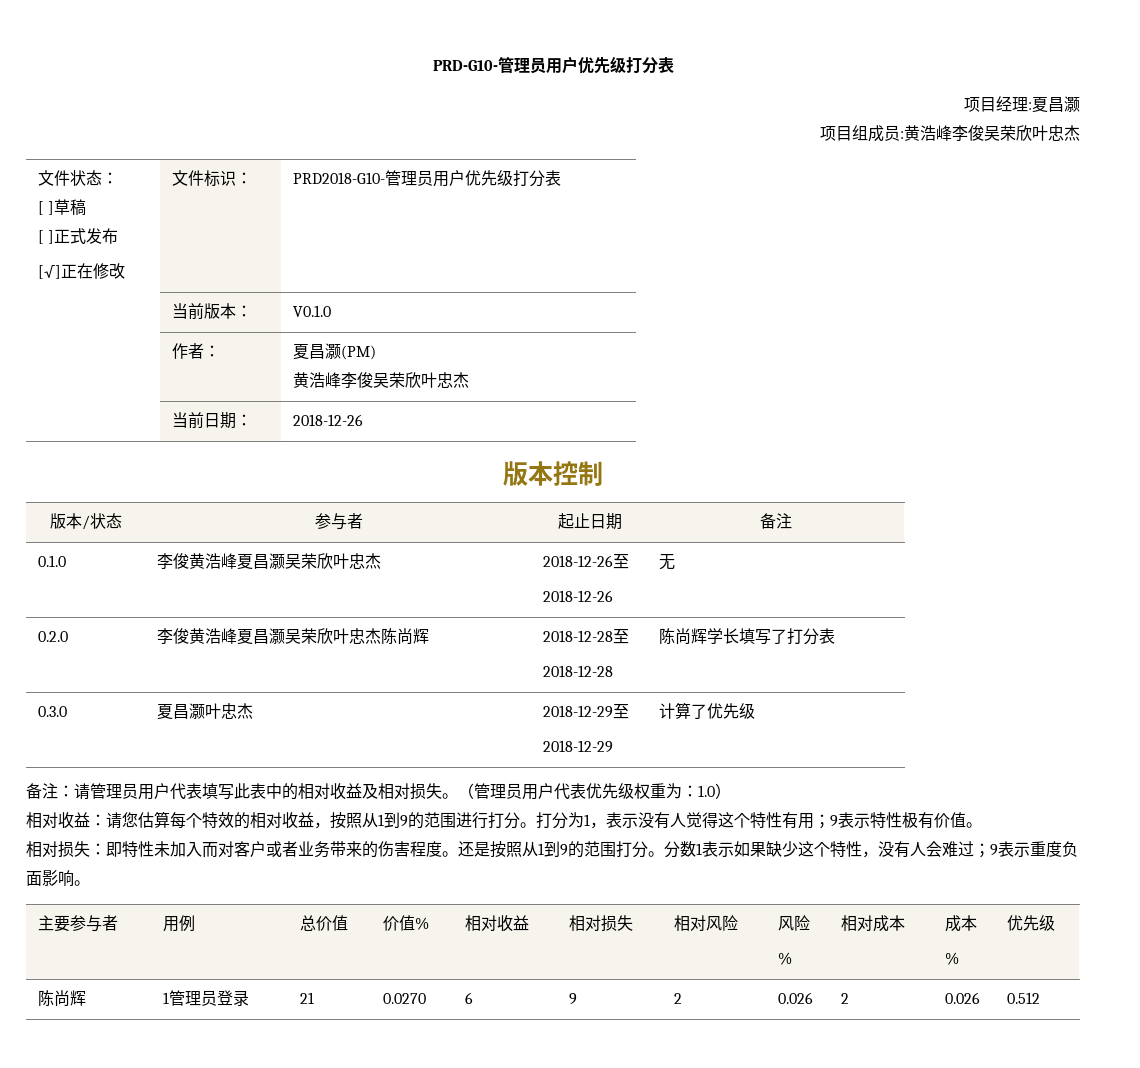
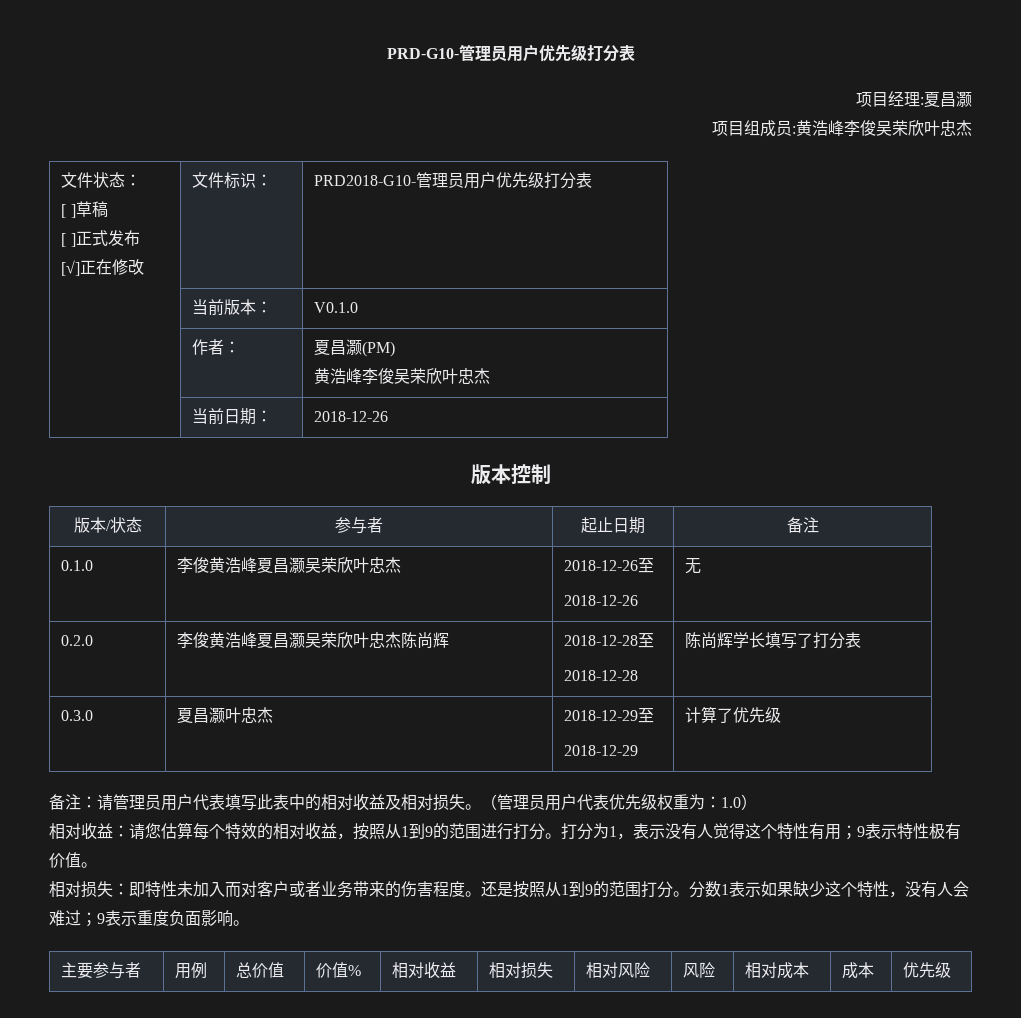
- 主要参与者 | 用例 | 总价值 | 价值% | 相对收益 | 相对损失 | 相对风险 | 风险
- % | 相对成本 | 成本
- % | 优先级
- 陈尚辉 | 1管理员登录 | 21 | 0.0270 | 6 | 9 | 2 | 0.026 | 2 | 0.026 | 0.512
+ 主要参与者 | 用例 | 总价值 | 价值% | 相对收益 | 相对损失 | 相对风险 | 风险 | 相对成本 | 成本 | 优先级

